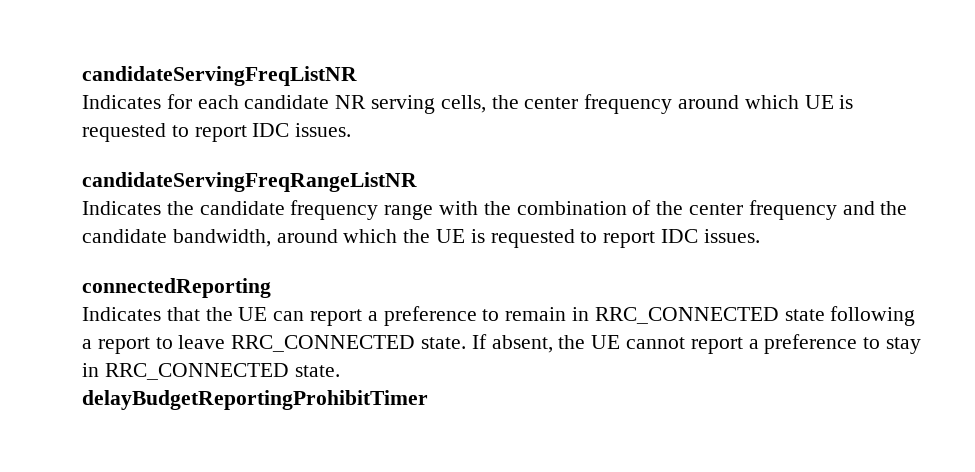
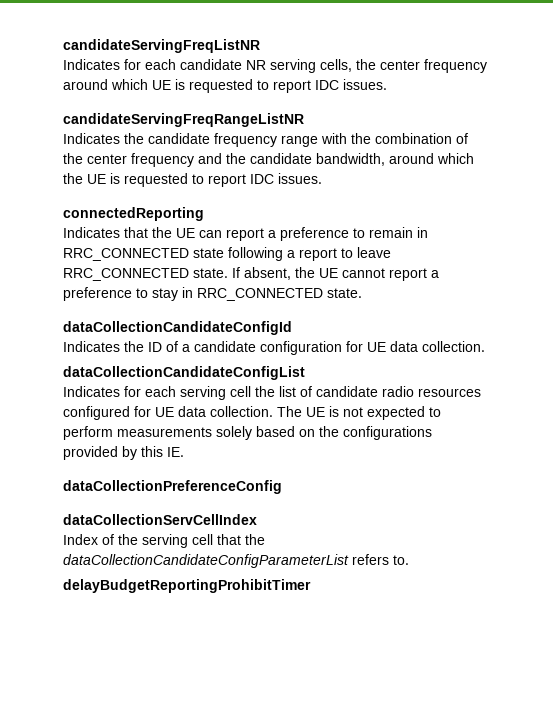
+ dataCollectionCandidateConfigId
+ Indicates the ID of a candidate configuration for UE data collection.
+ dataCollectionCandidateConfigList
+ Indicates for each serving cell the list of candidate radio resources configured for UE data collection. The UE is not expected to perform measurements solely based on the configurations provided by this IE.
+ dataCollectionPreferenceConfig
+ dataCollectionServCellIndex
+ Index of the serving cell that the dataCollectionCandidateConfigParameterList refers to.

